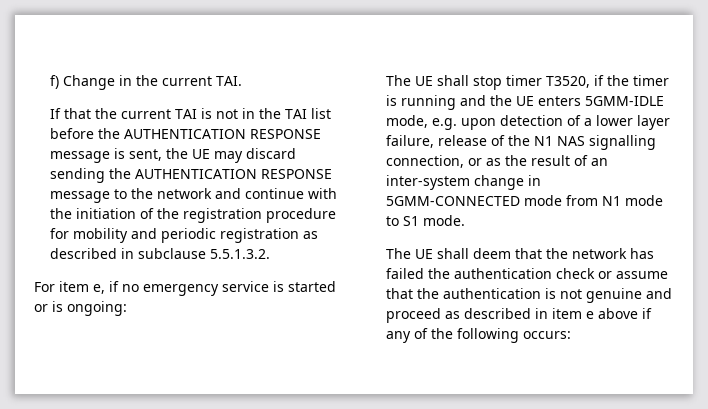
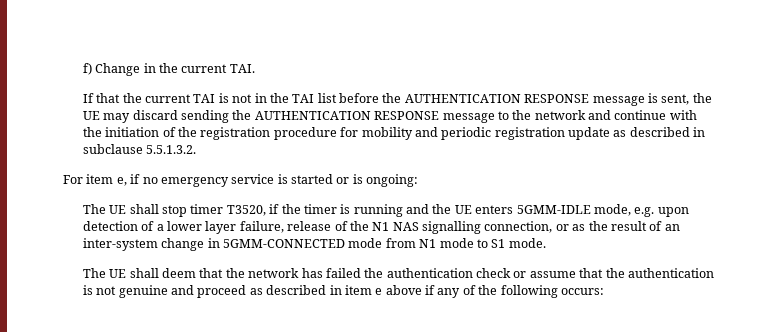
- If that the current TAI is not in the TAI list before the AUTHENTICATION RESPONSE message is sent, the UE may discard sending the AUTHENTICATION RESPONSE message to the network and continue with the initiation of the registration procedure for mobility and periodic registration as described in subclause 5.5.1.3.2.
+ If that the current TAI is not in the TAI list before the AUTHENTICATION RESPONSE message is sent, the UE may discard sending the AUTHENTICATION RESPONSE message to the network and continue with the initiation of the registration procedure for mobility and periodic registration update as described in subclause 5.5.1.3.2.

